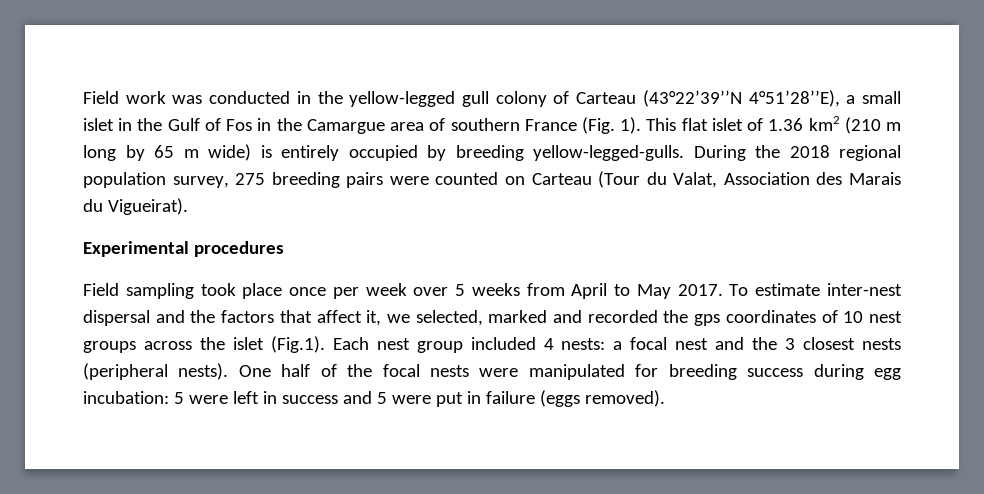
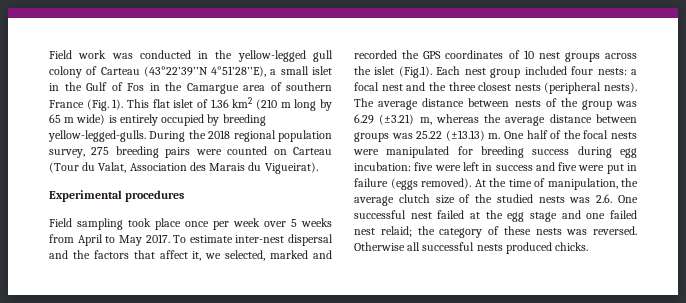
- To estimate inter-nest dispersal and the factors that affect it, we selected, marked and recorded the gps coordinates of 10 nest groups across the islet (Fig.1). Each nest group included 4 nests: a focal nest and the 3 closest nests (peripheral nests).
+ To estimate inter-nest dispersal and the factors that affect it, we selected, marked and recorded the GPS coordinates of 10 nest groups across the islet (Fig.1). Each nest group included four nests: a focal nest and the three closest nests (peripheral nests).
+ The average distance between nests of the group was 6.29 (±3.21) m, whereas the average distance between groups was 25.22 (±13.13) m.
- One half of the focal nests were manipulated for breeding success during egg incubation: 5 were left in success and 5 were put in failure (eggs removed).
+ One half of the focal nests were manipulated for breeding success during egg incubation: five were left in success and five were put in failure (eggs removed).
+ At the time of manipulation, the average clutch size of the studied nests was 2.6. One successful nest failed at the egg stage and one failed nest relaid; the category of these nests was reversed. Otherwise all successful nests produced chicks.

